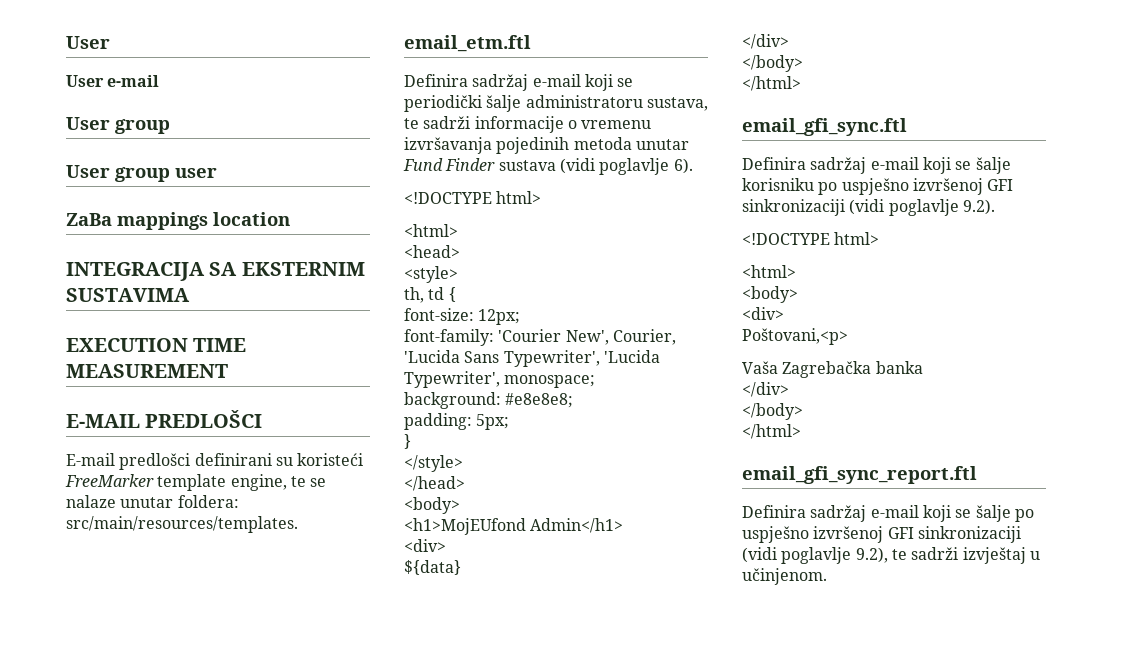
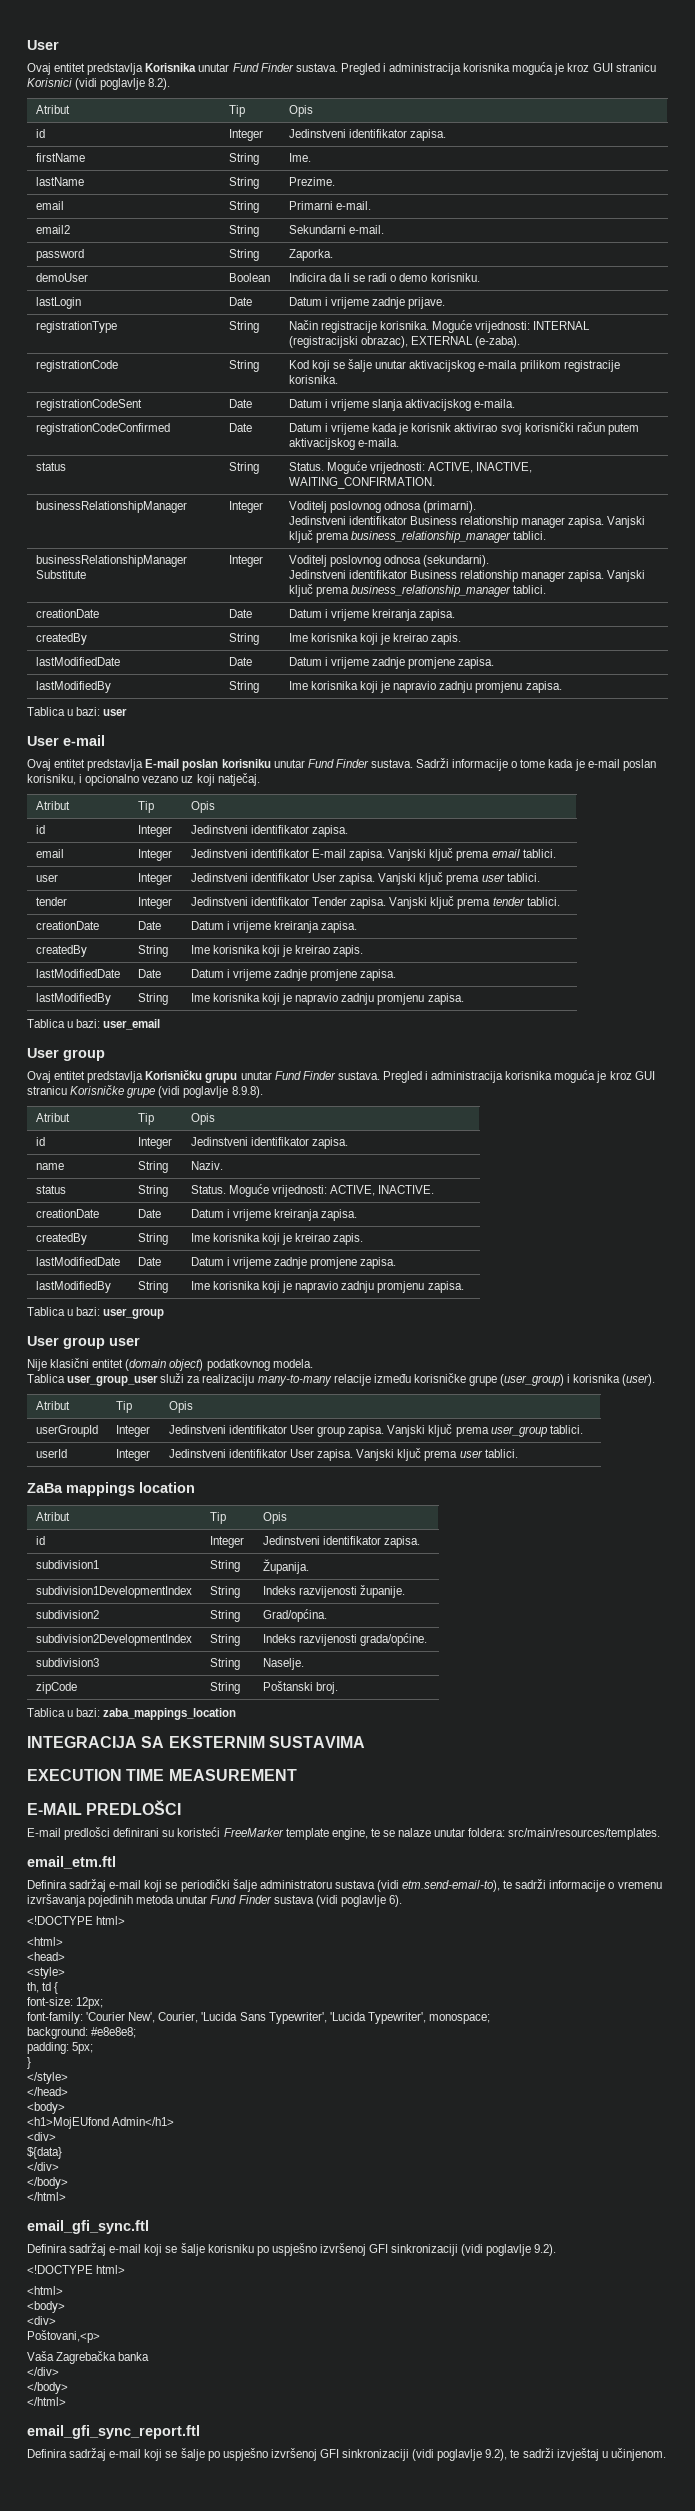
+ Ovaj entitet predstavlja Korisnika unutar Fund Finder sustava. Pregled i administracija korisnika moguća je kroz GUI stranicu Korisnici (vidi poglavlje 8.2).
+ Atribut | Tip | Opis
+ id | Integer | Jedinstveni identifikator zapisa.
+ firstName | String | Ime.
+ lastName | String | Prezime.
+ email | String | Primarni e-mail.
+ email2 | String | Sekundarni e-mail.
+ password | String | Zaporka.
+ demoUser | Boolean | Indicira da li se radi o demo korisniku.
+ lastLogin | Date | Datum i vrijeme zadnje prijave.
+ registrationType | String | Način registracije korisnika. Moguće vrijednosti: INTERNAL (registracijski obrazac), EXTERNAL (e-zaba).
+ registrationCode | String | Kod koji se šalje unutar aktivacijskog e-maila prilikom registracije korisnika.
+ registrationCodeSent | Date | Datum i vrijeme slanja aktivacijskog e-maila.
+ registrationCodeConfirmed | Date | Datum i vrijeme kada je korisnik aktivirao svoj korisnički račun putem aktivacijskog e-maila.
+ status | String | Status. Moguće vrijednosti: ACTIVE, INACTIVE, WAITING_CONFIRMATION.
+ businessRelationshipManager | Integer | Voditelj poslovnog odnosa (primarni).
+ Jedinstveni identifikator Business relationship manager zapisa. Vanjski ključ prema business_relationship_manager tablici.
+ businessRelationshipManager Substitute | Integer | Voditelj poslovnog odnosa (sekundarni).
+ Jedinstveni identifikator Business relationship manager zapisa. Vanjski ključ prema business_relationship_manager tablici.
+ creationDate | Date | Datum i vrijeme kreiranja zapisa.
+ createdBy | String | Ime korisnika koji je kreirao zapis.
+ lastModifiedDate | Date | Datum i vrijeme zadnje promjene zapisa.
+ lastModifiedBy | String | Ime korisnika koji je napravio zadnju promjenu zapisa.
+ Tablica u bazi: user
  User e-mail
+ Ovaj entitet predstavlja E-mail poslan korisniku unutar Fund Finder sustava. Sadrži informacije o tome kada je e-mail poslan korisniku, i opcionalno vezano uz koji natječaj.
+ Atribut | Tip | Opis
+ id | Integer | Jedinstveni identifikator zapisa.
+ email | Integer | Jedinstveni identifikator E-mail zapisa. Vanjski ključ prema email tablici.
+ user | Integer | Jedinstveni identifikator User zapisa. Vanjski ključ prema user tablici.
+ tender | Integer | Jedinstveni identifikator Tender zapisa. Vanjski ključ prema tender tablici.
+ creationDate | Date | Datum i vrijeme kreiranja zapisa.
+ createdBy | String | Ime korisnika koji je kreirao zapis.
+ lastModifiedDate | Date | Datum i vrijeme zadnje promjene zapisa.
+ lastModifiedBy | String | Ime korisnika koji je napravio zadnju promjenu zapisa.
+ Tablica u bazi: user_email
  User group
+ Ovaj entitet predstavlja Korisničku grupu unutar Fund Finder sustava. Pregled i administracija korisnika moguća je kroz GUI stranicu Korisničke grupe (vidi poglavlje 8.9.8).
+ Atribut | Tip | Opis
+ id | Integer | Jedinstveni identifikator zapisa.
+ name | String | Naziv.
+ status | String | Status. Moguće vrijednosti: ACTIVE, INACTIVE.
+ creationDate | Date | Datum i vrijeme kreiranja zapisa.
+ createdBy | String | Ime korisnika koji je kreirao zapis.
+ lastModifiedDate | Date | Datum i vrijeme zadnje promjene zapisa.
+ lastModifiedBy | String | Ime korisnika koji je napravio zadnju promjenu zapisa.
+ Tablica u bazi: user_group
  User group user
+ Nije klasični entitet (domain object) podatkovnog modela.
+ Tablica user_group_user služi za realizaciju many-to-many relacije između korisničke grupe (user_group) i korisnika (user).
+ Atribut | Tip | Opis
+ userGroupId | Integer | Jedinstveni identifikator User group zapisa. Vanjski ključ prema user_group tablici.
+ userId | Integer | Jedinstveni identifikator User zapisa. Vanjski ključ prema user tablici.
  ZaBa mappings location
+ Atribut | Tip | Opis
+ id | Integer | Jedinstveni identifikator zapisa.
+ subdivision1 | String | Županija.
+ subdivision1DevelopmentIndex | String | Indeks razvijenosti županije.
+ subdivision2 | String | Grad/općina.
+ subdivision2DevelopmentIndex | String | Indeks razvijenosti grada/općine.
+ subdivision3 | String | Naselje.
+ zipCode | String | Poštanski broj.
+ Tablica u bazi: zaba_mappings_location
- Definira sadržaj e-mail koji se periodički šalje administratoru sustava, te sadrži informacije o vremenu izvršavanja pojedinih metoda unutar Fund Finder sustava (vidi poglavlje 6).
+ Definira sadržaj e-mail koji se periodički šalje administratoru sustava (vidi etm.send-email-to), te sadrži informacije o vremenu izvršavanja pojedinih metoda unutar Fund Finder sustava (vidi poglavlje 6).

